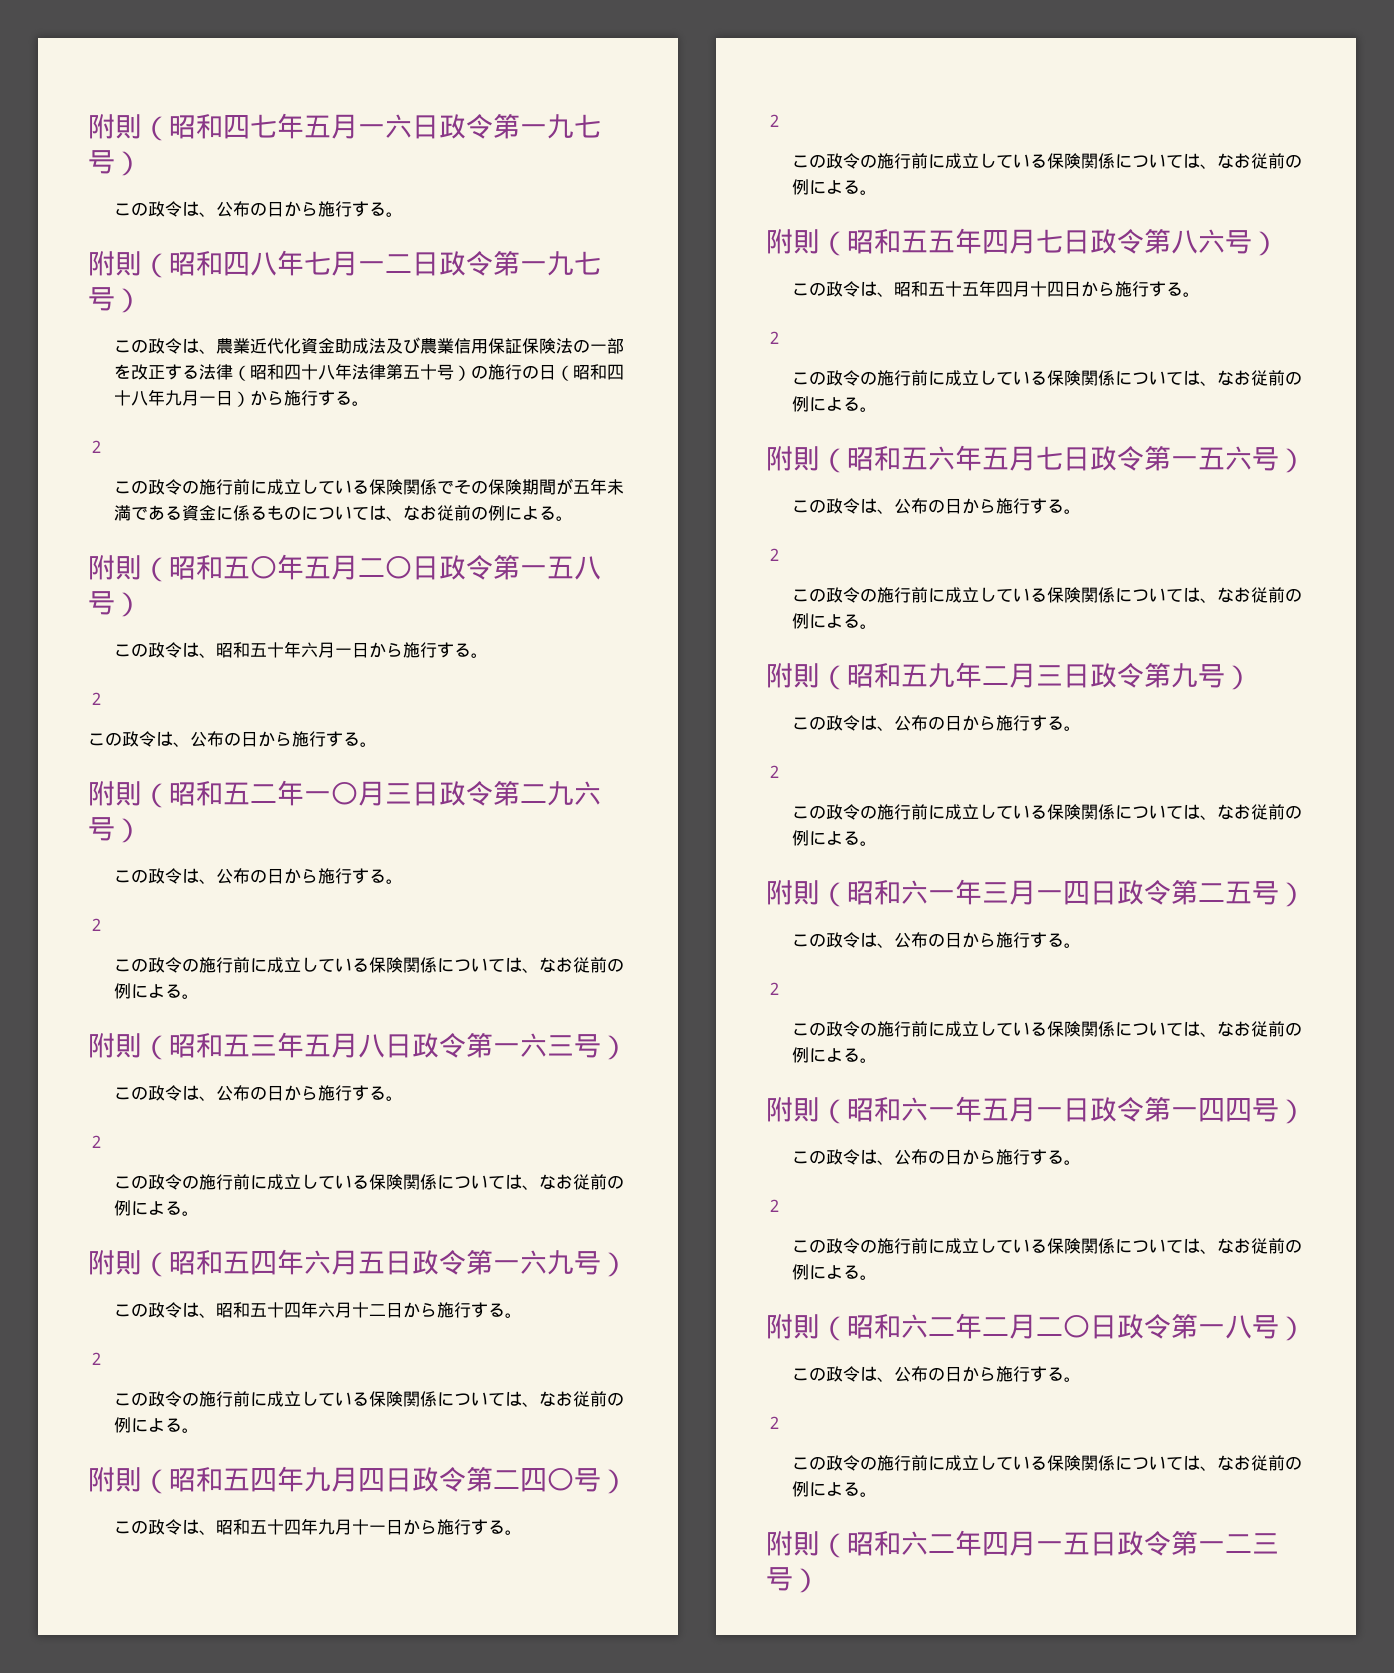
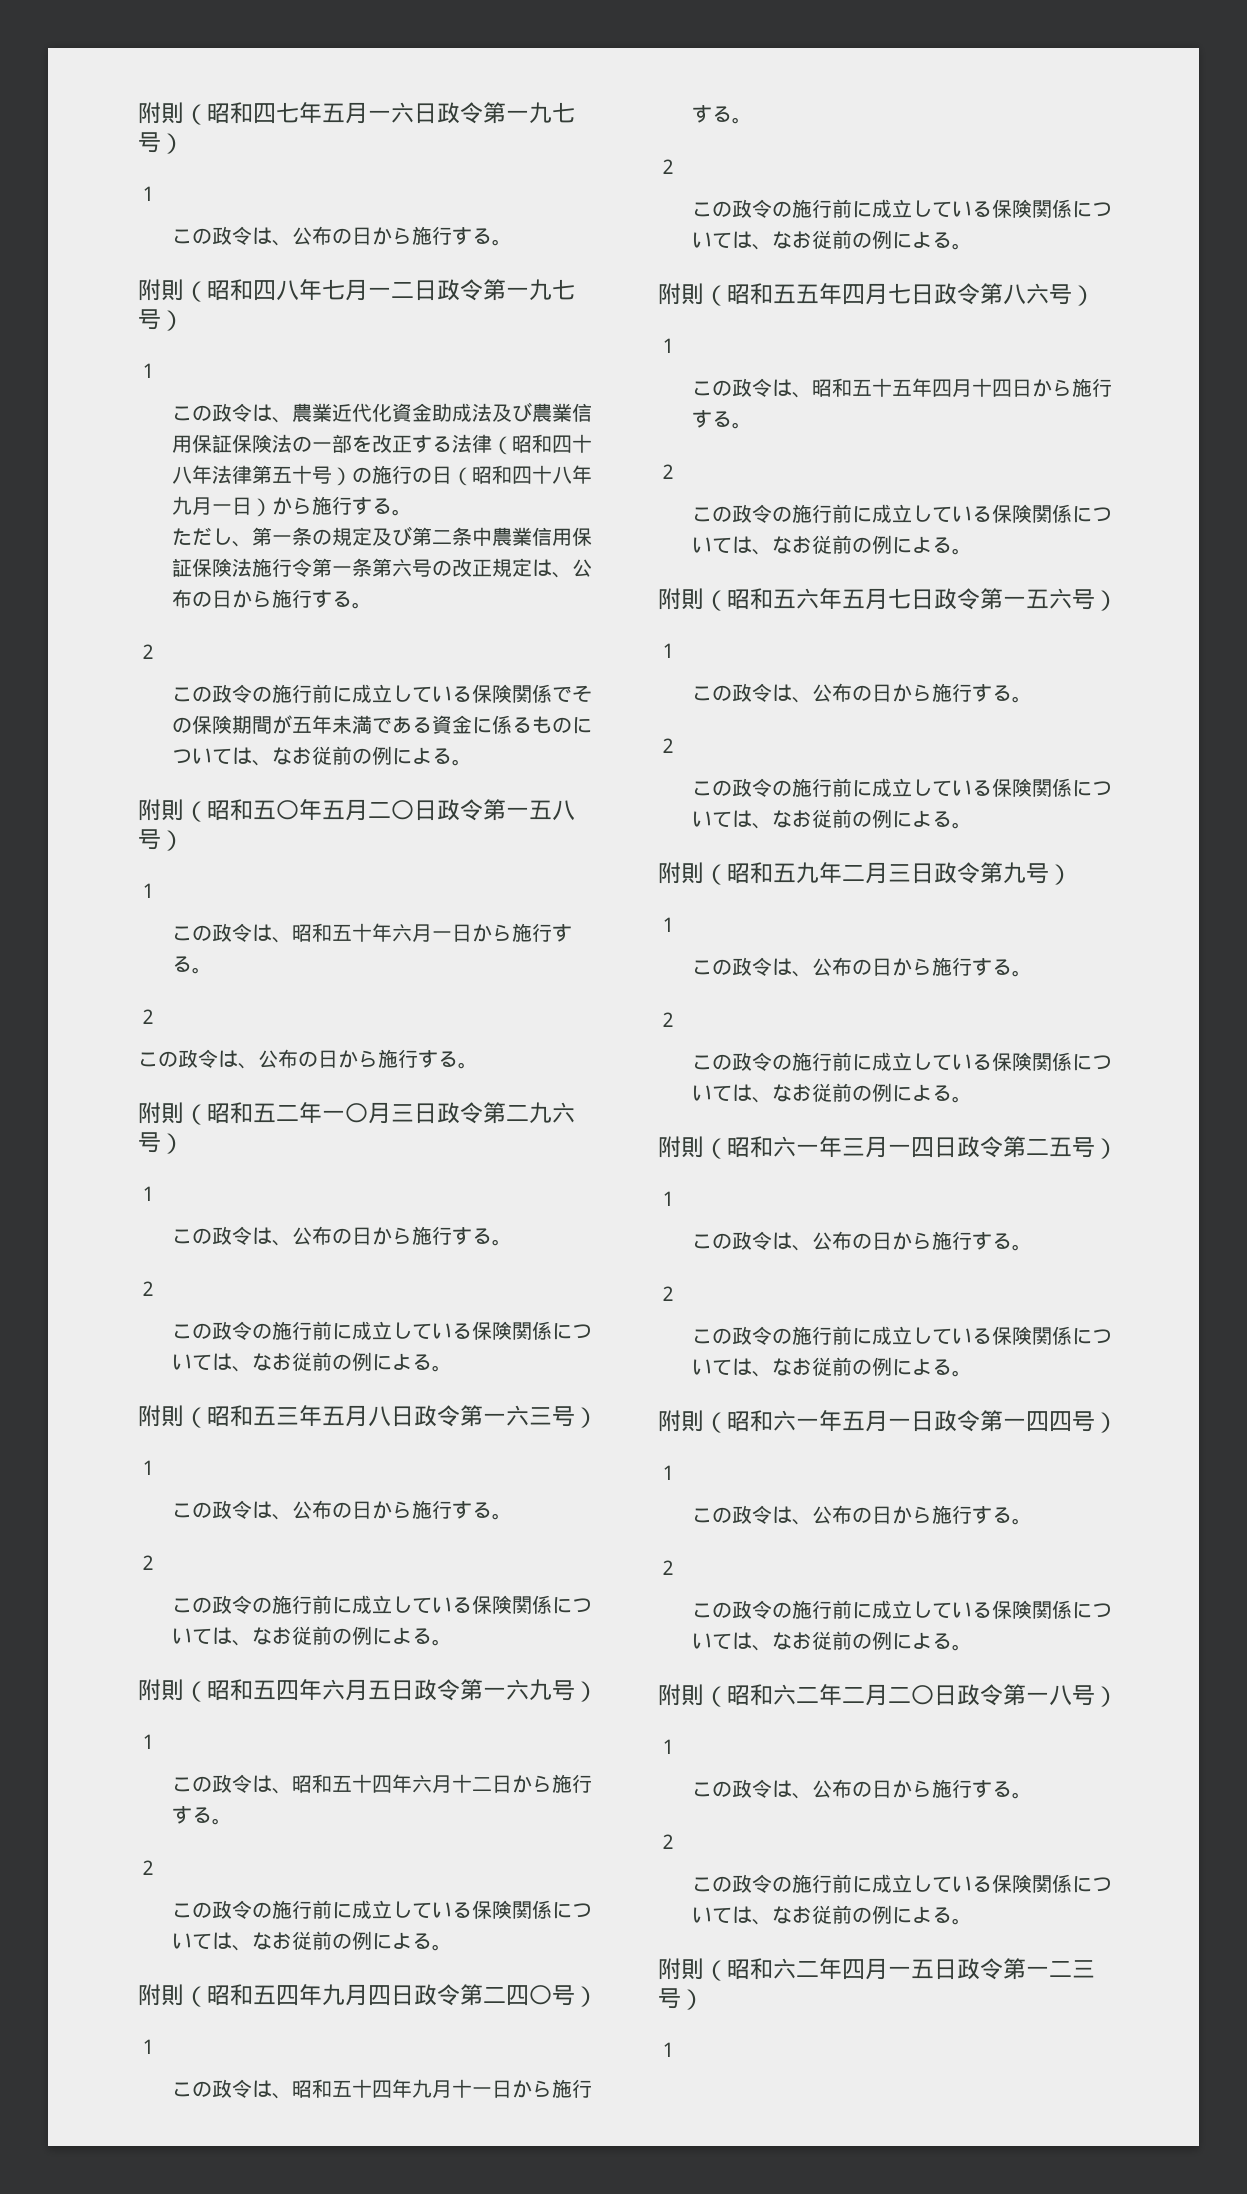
  附則（昭和四七年五月一六日政令第一九七号）
+ １
  附則（昭和四八年七月一二日政令第一九七号）
+ １
+ ただし、第一条の規定及び第二条中農業信用保証保険法施行令第一条第六号の改正規定は、公布の日から施行する。
  附則（昭和五〇年五月二〇日政令第一五八号）
+ １
  附則（昭和五二年一〇月三日政令第二九六号）
+ １
  附則（昭和五三年五月八日政令第一六三号）
+ １
  附則（昭和五四年六月五日政令第一六九号）
+ １
  附則（昭和五四年九月四日政令第二四〇号）
+ １
  附則（昭和五五年四月七日政令第八六号）
+ １
  附則（昭和五六年五月七日政令第一五六号）
+ １
  附則（昭和五九年二月三日政令第九号）
+ １
  附則（昭和六一年三月一四日政令第二五号）
+ １
  附則（昭和六一年五月一日政令第一四四号）
+ １
  附則（昭和六二年二月二〇日政令第一八号）
+ １
  附則（昭和六二年四月一五日政令第一二三号）
+ １

